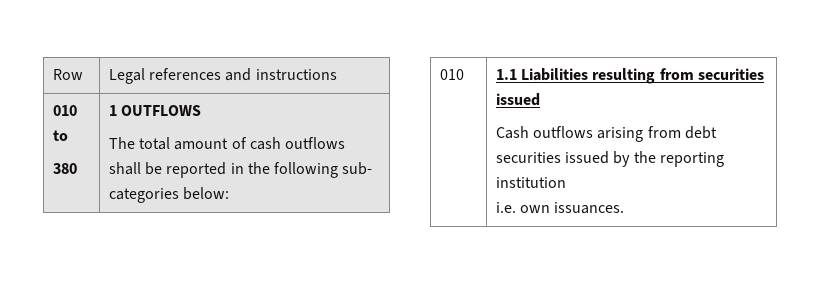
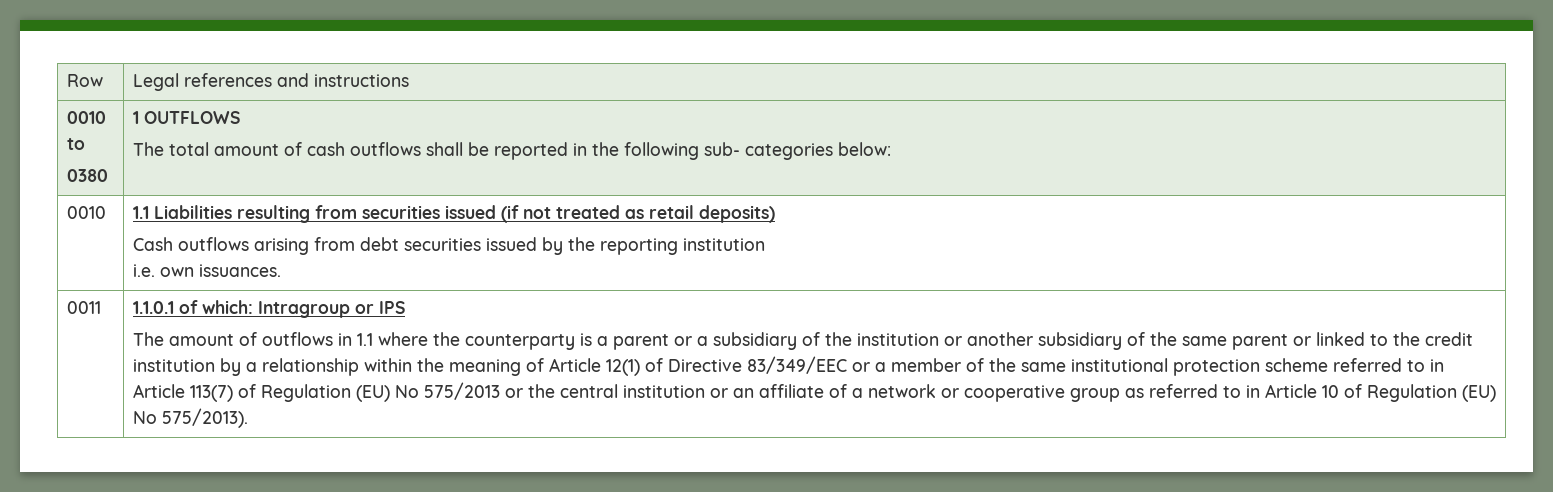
- 010 to
- 380 | 1 OUTFLOWS
+ 0010 to
+ 0380 | 1 OUTFLOWS
- 010 | 1.1 Liabilities resulting from securities issued
+ 0010 | 1.1 Liabilities resulting from securities issued (if not treated as retail deposits)
+ 0011 | 1.1.0.1 of which: Intragroup or IPS
+ The amount of outflows in 1.1 where the counterparty is a parent or a subsidiary of the institution or another subsidiary of the same parent or linked to the credit institution by a relationship within the meaning of Article 12(1) of Directive 83/349/EEC or a member of the same institutional protection scheme referred to in Article 113(7) of Regulation (EU) No 575/2013 or the central institution or an affiliate of a network or cooperative group as referred to in Article 10 of Regulation (EU) No 575/2013).

